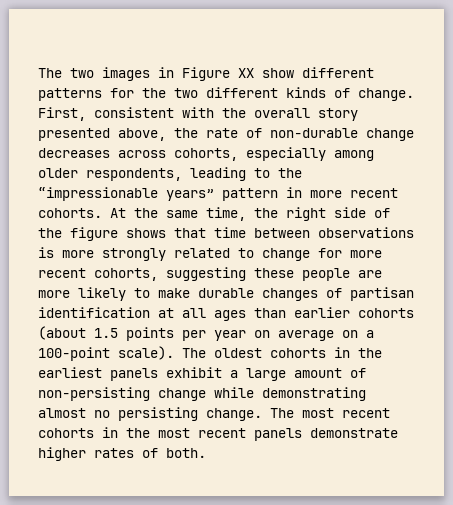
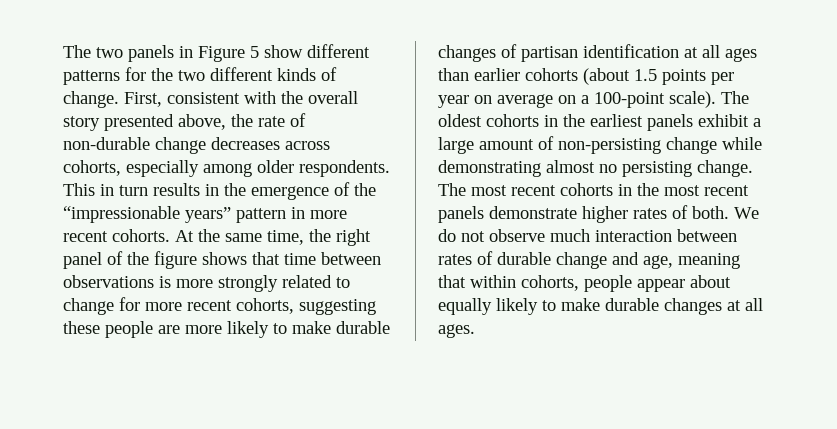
- The two images in Figure XX show different patterns for the two different kinds of change.
+ The two panels in Figure 5 show different patterns for the two different kinds of change.
- First, consistent with the overall story presented above, the rate of non-durable change decreases across cohorts, especially among older respondents, leading to the “impressionable years” pattern in more recent cohorts.
+ First, consistent with the overall story presented above, the rate of non-durable change decreases across cohorts, especially among older respondents. This in turn results in the emergence of the “impressionable years” pattern in more recent cohorts.
- At the same time, the right side of the figure shows that time between observations is more strongly related to change for more recent cohorts, suggesting these people are more likely to make durable changes of partisan identification at all ages than earlier cohorts (about 1.5 points per year on average on a 100-point scale).
+ At the same time, the right panel of the figure shows that time between observations is more strongly related to change for more recent cohorts, suggesting these people are more likely to make durable changes of partisan identification at all ages than earlier cohorts (about 1.5 points per year on average on a 100-point scale).
+ We do not observe much interaction between rates of durable change and age, meaning that within cohorts, people appear about equally likely to make durable changes at all ages.

